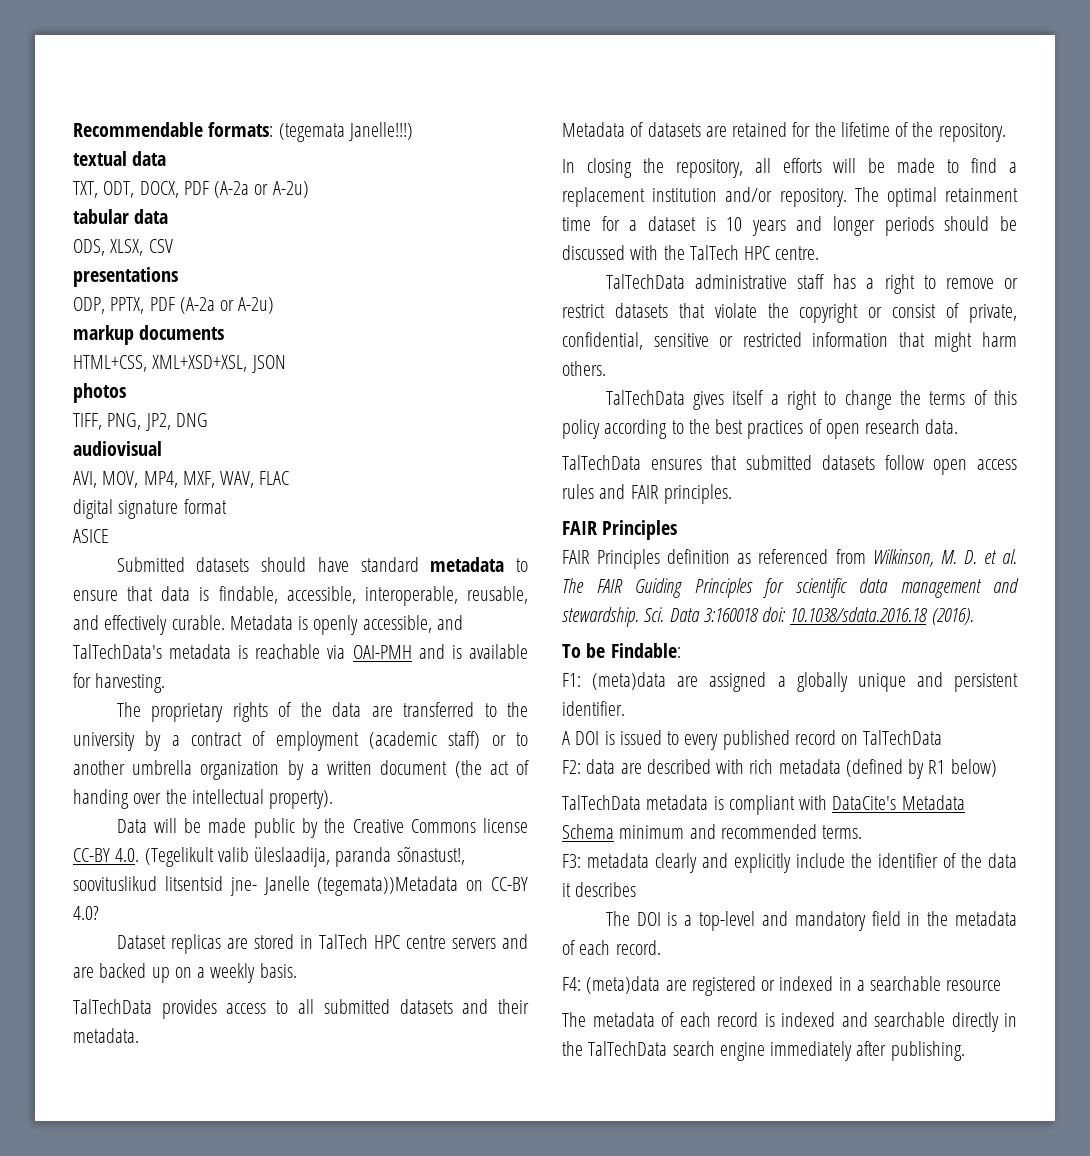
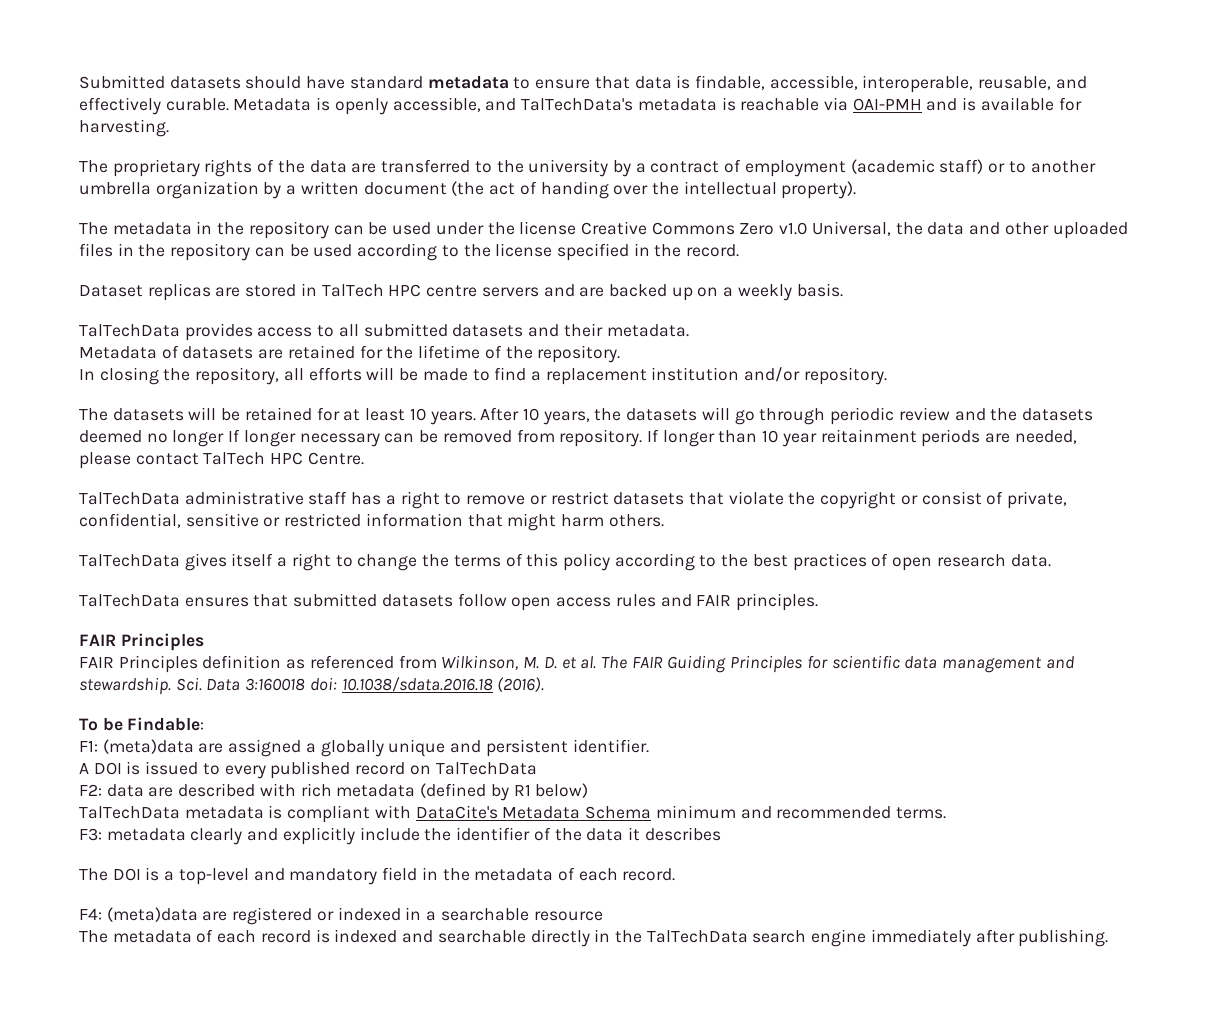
- Recommendable formats: (tegemata Janelle!!!)
- textual data
- TXT, ODT, DOCX, PDF (A-2a or A-2u)
- tabular data
- ODS, XLSX, CSV
- presentations
- ODP, PPTX, PDF (A-2a or A-2u)
- markup documents
- HTML+CSS, XML+XSD+XSL, JSON
- photos
- TIFF, PNG, JP2, DNG
- audiovisual
- AVI, MOV, MP4, MXF, WAV, FLAC
- digital signature format
- ASICE
- Data will be made public by the Creative Commons license CC-BY 4.0. (Tegelikult valib üleslaadija, paranda sõnastust!, soovituslikud litsentsid jne- Janelle (tegemata))Metadata on CC-BY 4.0?
+ The metadata in the repository can be used under the license Creative Commons Zero v1.0 Universal, the data and other uploaded files in the repository can be used according to the license specified in the record.
- In closing the repository, all efforts will be made to find a replacement institution and/or repository. The optimal retainment time for a dataset is 10 years and longer periods should be discussed with the TalTech HPC centre.
+ In closing the repository, all efforts will be made to find a replacement institution and/or repository.
+ The datasets will be retained for at least 10 years. After 10 years, the datasets will go through periodic review and the datasets deemed no longer If longer necessary can be removed from repository. If longer than 10 year reitainment periods are needed, please contact TalTech HPC Centre.

